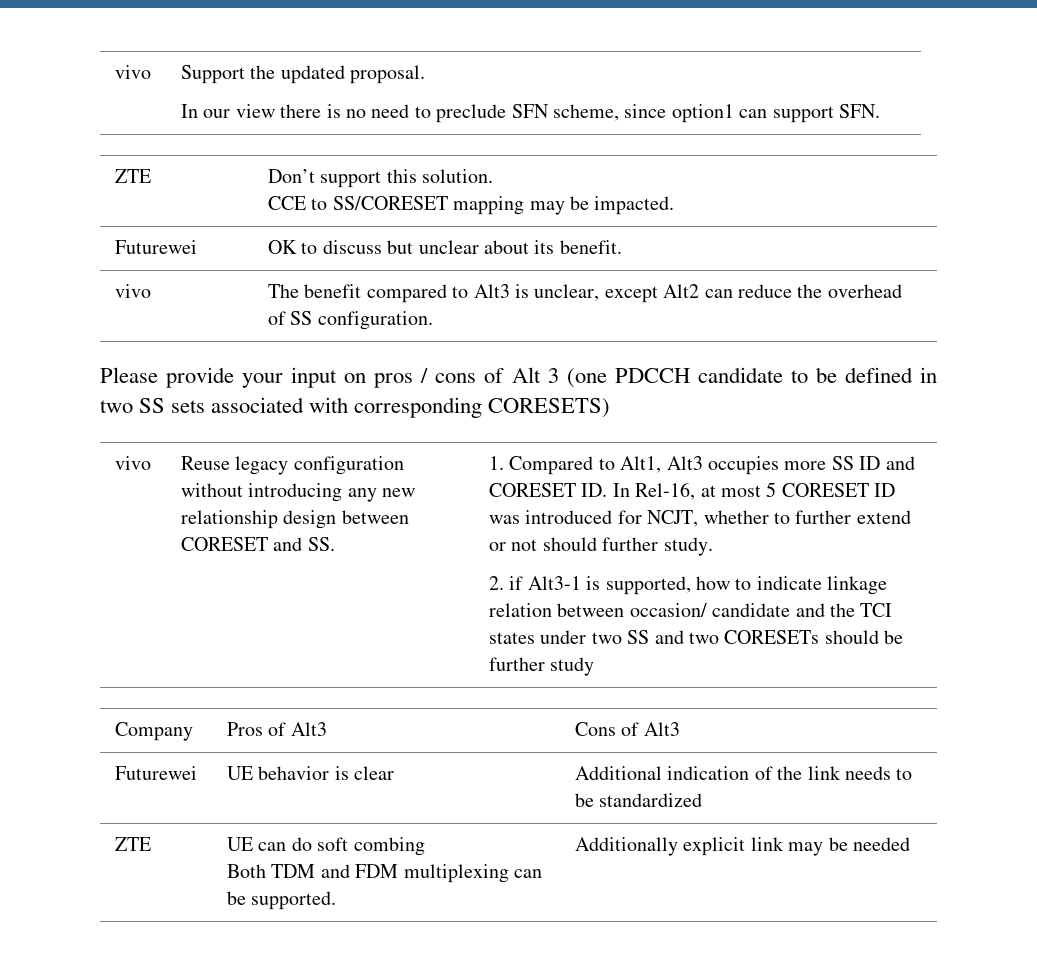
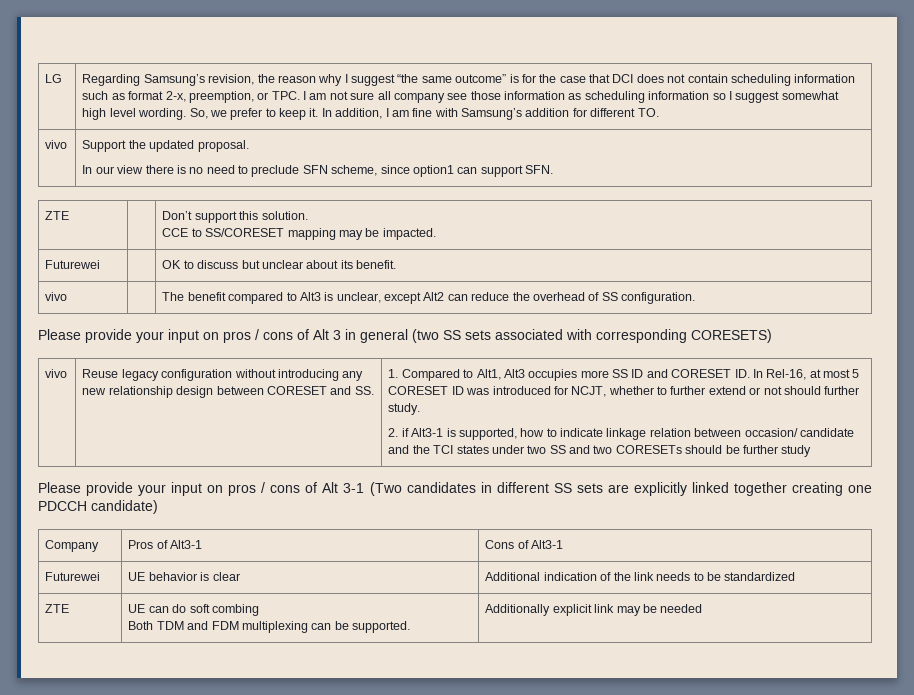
+ LG | Regarding Samsung’s revision, the reason why I suggest “the same outcome” is for the case that DCI does not contain scheduling information such as format 2-x, preemption, or TPC. I am not sure all company see those information as scheduling information so I suggest somewhat high level wording. So, we prefer to keep it. In addition, I am fine with Samsung’s addition for different TO.
- Please provide your input on pros / cons of Alt 3 (one PDCCH candidate to be defined in two SS sets associated with corresponding CORESETS)
+ Please provide your input on pros / cons of Alt 3 in general (two SS sets associated with corresponding CORESETS)
+ Please provide your input on pros / cons of Alt 3-1 (Two candidates in different SS sets are explicitly linked together creating one PDCCH candidate)
- Company | Pros of Alt3 | Cons of Alt3
+ Company | Pros of Alt3-1 | Cons of Alt3-1

